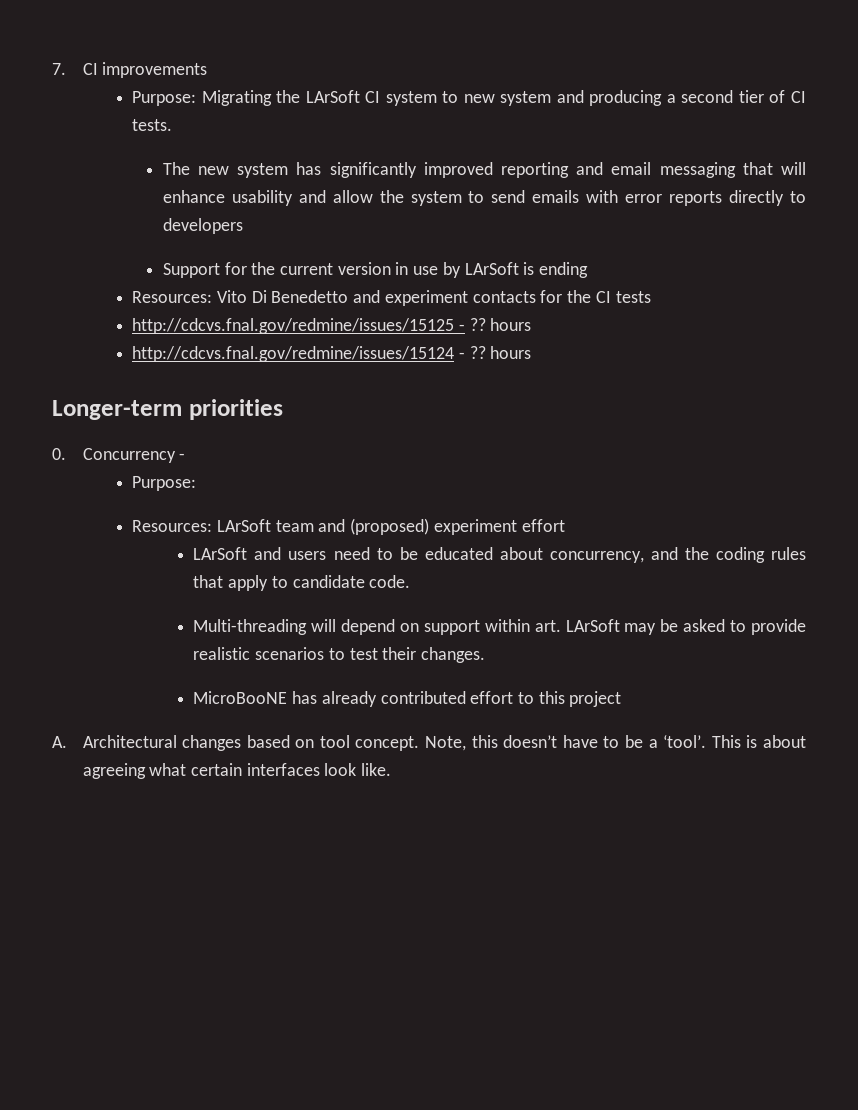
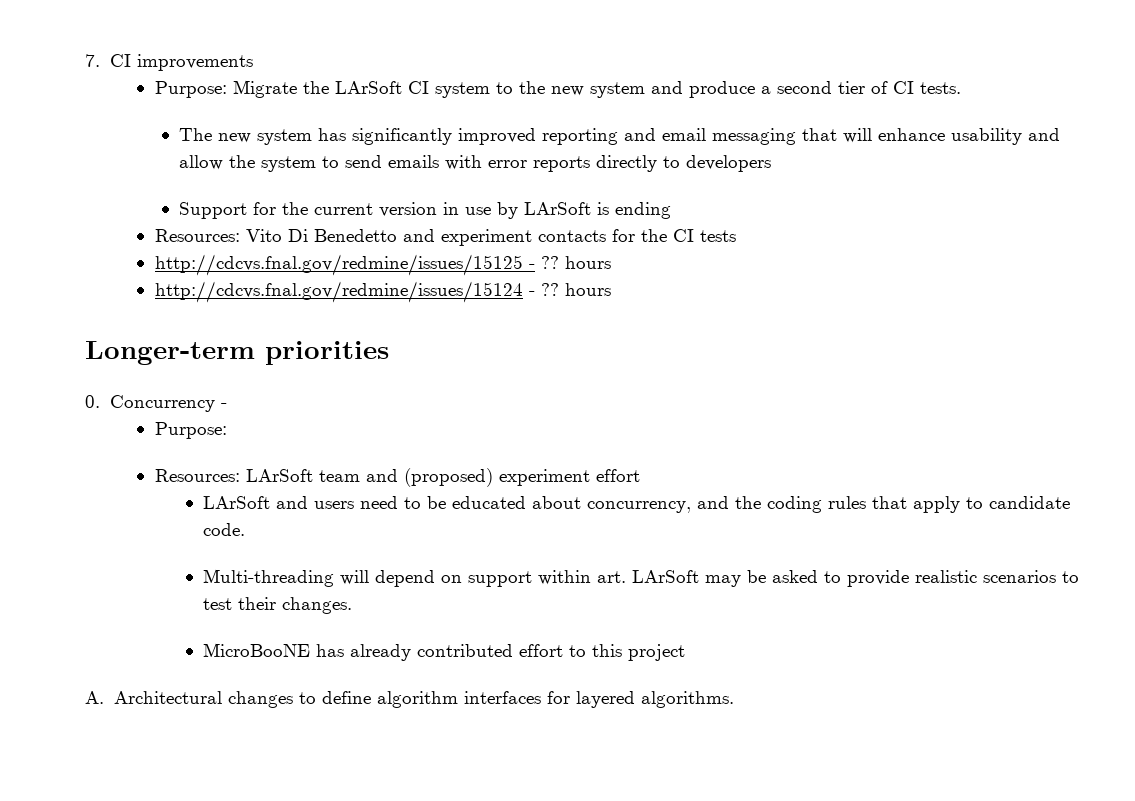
- Purpose: Migrating the LArSoft CI system to new system and producing a second tier of CI tests.
+ Purpose: Migrate the LArSoft CI system to the new system and produce a second tier of CI tests.
- A. Architectural changes based on tool concept. Note, this doesn’t have to be a ‘tool’. This is about agreeing what certain interfaces look like.
+ A. Architectural changes to define algorithm interfaces for layered algorithms.

